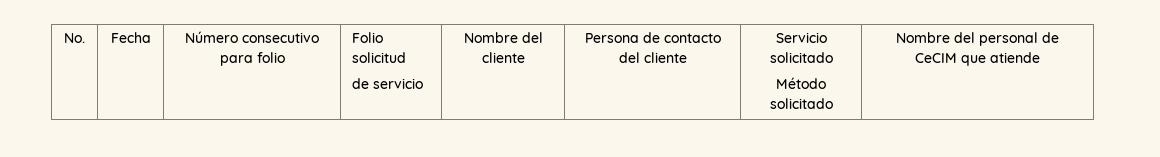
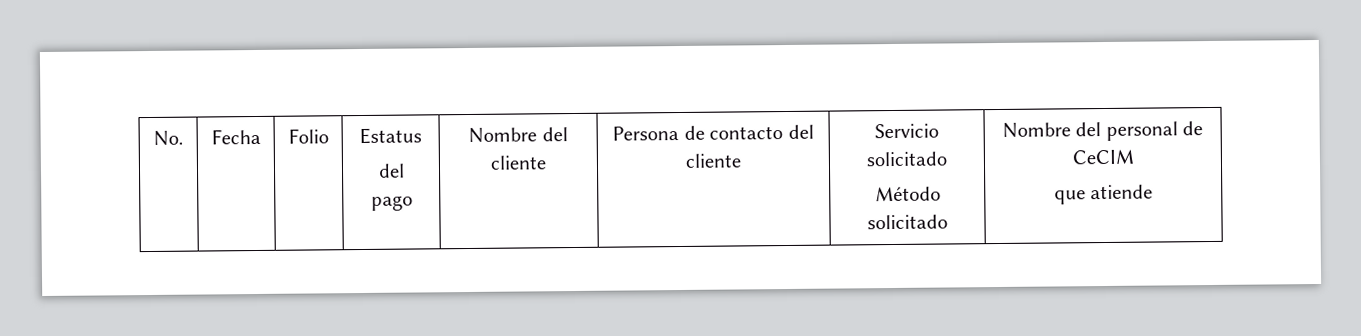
- No. | Fecha | Número consecutivo para folio | Folio solicitud
- de servicio | Nombre del cliente | Persona de contacto del cliente | Servicio solicitado
- Método solicitado | Nombre del personal de CeCIM que atiende
+ No. | Fecha | Folio | Estatus
+ del pago | Nombre del cliente | Persona de contacto del cliente | Servicio solicitado
+ Método solicitado | Nombre del personal de CeCIM
+ que atiende

